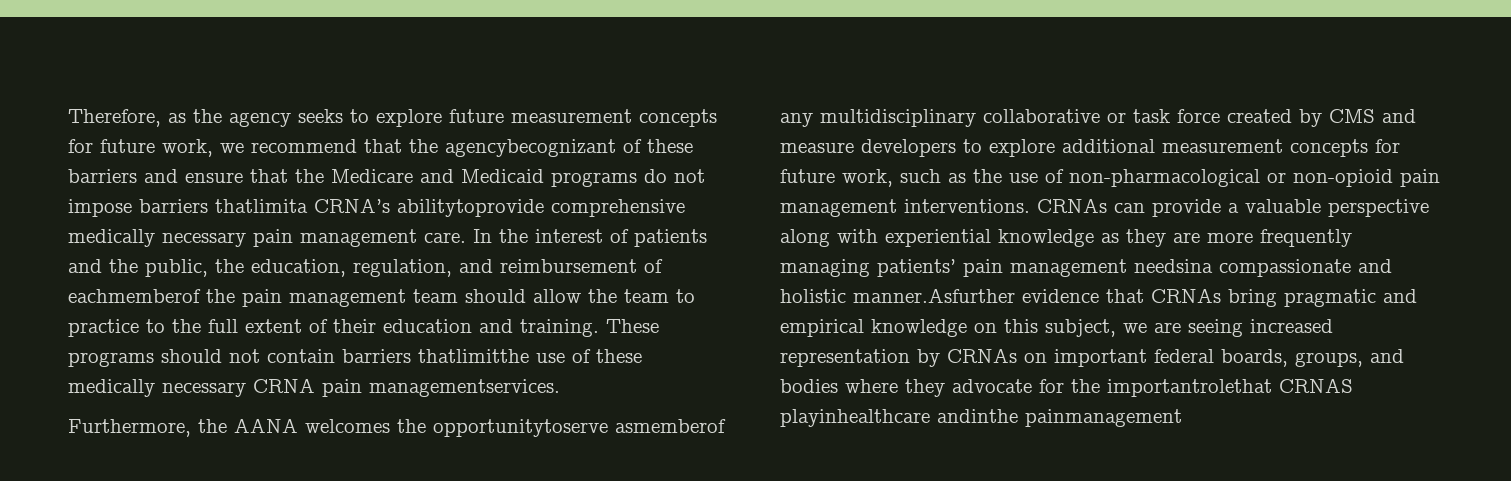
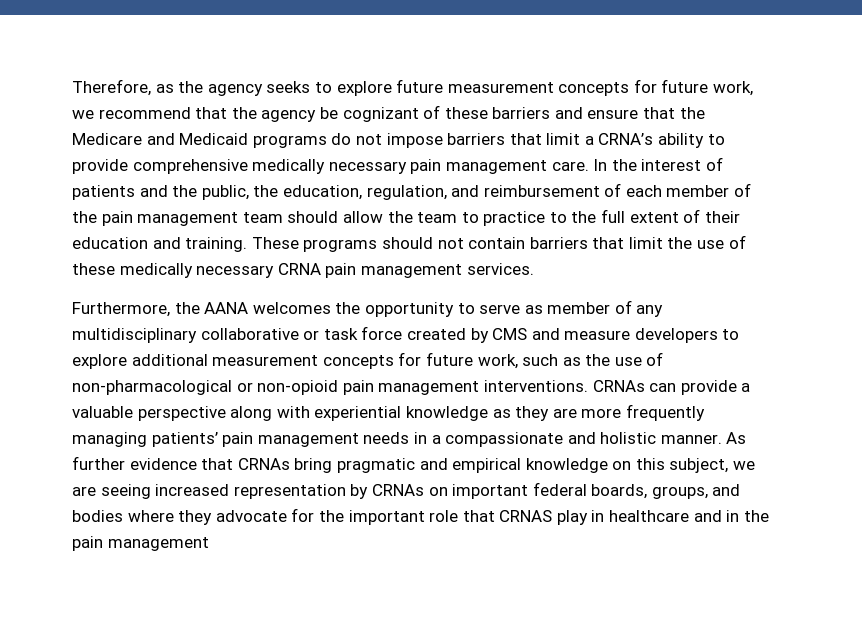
- Therefore, as the agency seeks to explore future measurement concepts for future work, we recommend that the agencybecognizant of these barriers and ensure that the Medicare and Medicaid programs do not impose barriers thatlimita CRNA’s abilitytoprovide comprehensive medically necessary pain management care.
+ Therefore, as the agency seeks to explore future measurement concepts for future work, we recommend that the agency be cognizant of these barriers and ensure that the Medicare and Medicaid programs do not impose barriers that limit a CRNA’s ability to provide comprehensive medically necessary pain management care.
- In the interest of patients and the public, the education, regulation, and reimbursement of eachmemberof the pain management team should allow the team to practice to the full extent of their education and training.
+ In the interest of patients and the public, the education, regulation, and reimbursement of each member of the pain management team should allow the team to practice to the full extent of their education and training.
- These programs should not contain barriers thatlimitthe use of these medically necessary CRNA pain managementservices.
+ These programs should not contain barriers that limit the use of these medically necessary CRNA pain management services.
- Furthermore, the AANA welcomes the opportunitytoserve asmemberof any multidisciplinary collaborative or task force created by CMS and measure developers to explore additional measurement concepts for future work, such as the use of non-pharmacological or non-opioid pain management interventions.
+ Furthermore, the AANA welcomes the opportunity to serve as member of any multidisciplinary collaborative or task force created by CMS and measure developers to explore additional measurement concepts for future work, such as the use of non-pharmacological or non-opioid pain management interventions.
- CRNAs can provide a valuable perspective along with experiential knowledge as they are more frequently managing patients’ pain management needsina compassionate and holistic manner.Asfurther evidence that CRNAs bring pragmatic and empirical knowledge on this subject, we are seeing increased representation by CRNAs on important federal boards, groups, and bodies where they advocate for the importantrolethat CRNAS playinhealthcare andinthe painmanagement
+ CRNAs can provide a valuable perspective along with experiential knowledge as they are more frequently managing patients’ pain management needs in a compassionate and holistic manner. As further evidence that CRNAs bring pragmatic and empirical knowledge on this subject, we are seeing increased representation by CRNAs on important federal boards, groups, and bodies where they advocate for the important role that CRNAS play in healthcare and in the pain management

